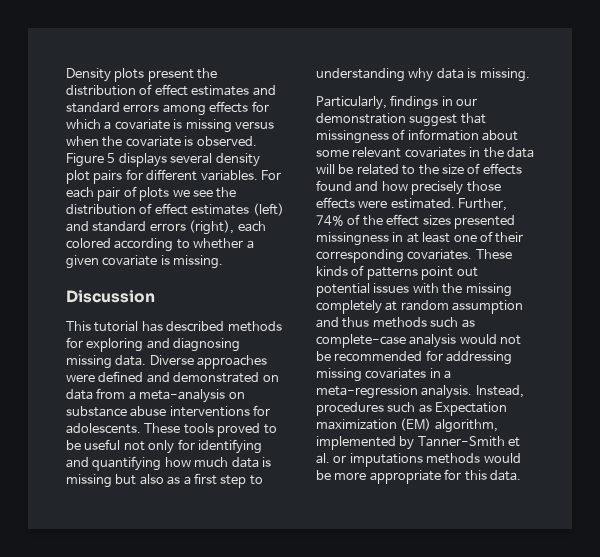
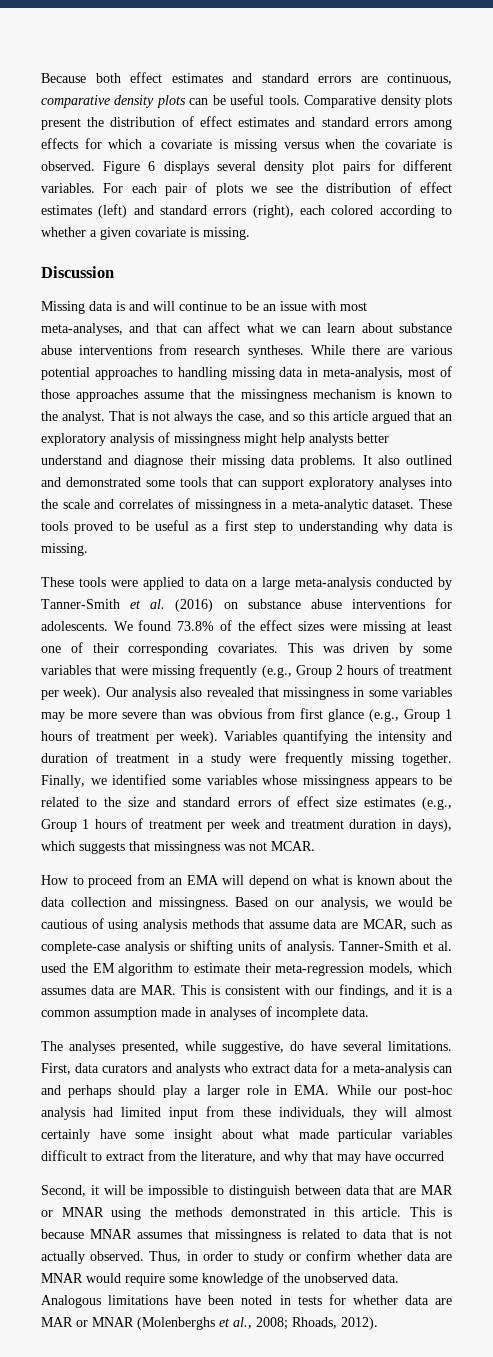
- Density plots present the distribution of effect estimates and standard errors among effects for which a covariate is missing versus when the covariate is observed.
+ Because both effect estimates and standard errors are continuous, comparative density plots can be useful tools. Comparative density plots present the distribution of effect estimates and standard errors among effects for which a covariate is missing versus when the covariate is observed.
- Figure 5 displays several density plot pairs for different variables.
+ Figure 6 displays several density plot pairs for different variables.
- This tutorial has described methods for exploring and diagnosing missing data. Diverse approaches were defined and demonstrated on data from a meta-analysis on substance abuse interventions for adolescents.
+ Missing data is and will continue to be an issue with most meta-analyses, and that can affect what we can learn about substance abuse interventions from research syntheses. While there are various potential approaches to handling missing data in meta-analysis, most of those approaches assume that the missingness mechanism is known to the analyst. That is not always the case, and so this article argued that an exploratory analysis of missingness might help analysts better understand and diagnose their missing data problems. It also outlined and demonstrated some tools that can support exploratory analyses into the scale and correlates of missingness in a meta-analytic dataset.
- These tools proved to be useful not only for identifying and quantifying how much data is missing but also as a first step to understanding why data is missing.
+ These tools proved to be useful as a first step to understanding why data is missing.
- Particularly, findings in our demonstration suggest that missingness of information about some relevant covariates in the data will be related to the size of effects found and how precisely those effects were estimated. Further, 74% of the effect sizes presented missingness in at least one of their corresponding covariates.
+ These tools were applied to data on a large meta-analysis conducted by Tanner-Smith et al. (2016) on substance abuse interventions for adolescents. We found 73.8% of the effect sizes were missing at least one of their corresponding covariates.
- These kinds of patterns point out potential issues with the missing completely at random assumption and thus methods such as complete-case analysis would not be recommended for addressing missing covariates in a meta-regression analysis. Instead, procedures such as Expectation maximization (EM) algorithm, implemented by Tanner-Smith et al. or imputations methods would be more appropriate for this data.
+ This was driven by some variables that were missing frequently (e.g., Group 2 hours of treatment per week). Our analysis also revealed that missingness in some variables may be more severe than was obvious from first glance (e.g., Group 1 hours of treatment per week). Variables quantifying the intensity and duration of treatment in a study were frequently missing together. Finally, we identified some variables whose missingness appears to be related to the size and standard errors of effect size estimates (e.g., Group 1 hours of treatment per week and treatment duration in days), which suggests that missingness was not MCAR.
+ How to proceed from an EMA will depend on what is known about the data collection and missingness. Based on our analysis, we would be cautious of using analysis methods that assume data are MCAR, such as complete-case analysis or shifting units of analysis. Tanner-Smith et al. used the EM algorithm to estimate their meta-regression models, which assumes data are MAR. This is consistent with our findings, and it is a common assumption made in analyses of incomplete data.
+ The analyses presented, while suggestive, do have several limitations. First, data curators and analysts who extract data for a meta-analysis can and perhaps should play a larger role in EMA. While our post-hoc analysis had limited input from these individuals, they will almost certainly have some insight about what made particular variables difficult to extract from the literature, and why that may have occurred
+ Second, it will be impossible to distinguish between data that are MAR or MNAR using the methods demonstrated in this article. This is because MNAR assumes that missingness is related to data that is not actually observed. Thus, in order to study or confirm whether data are MNAR would require some knowledge of the unobserved data. Analogous limitations have been noted in tests for whether data are MAR or MNAR (Molenberghs et al., 2008; Rhoads, 2012).

